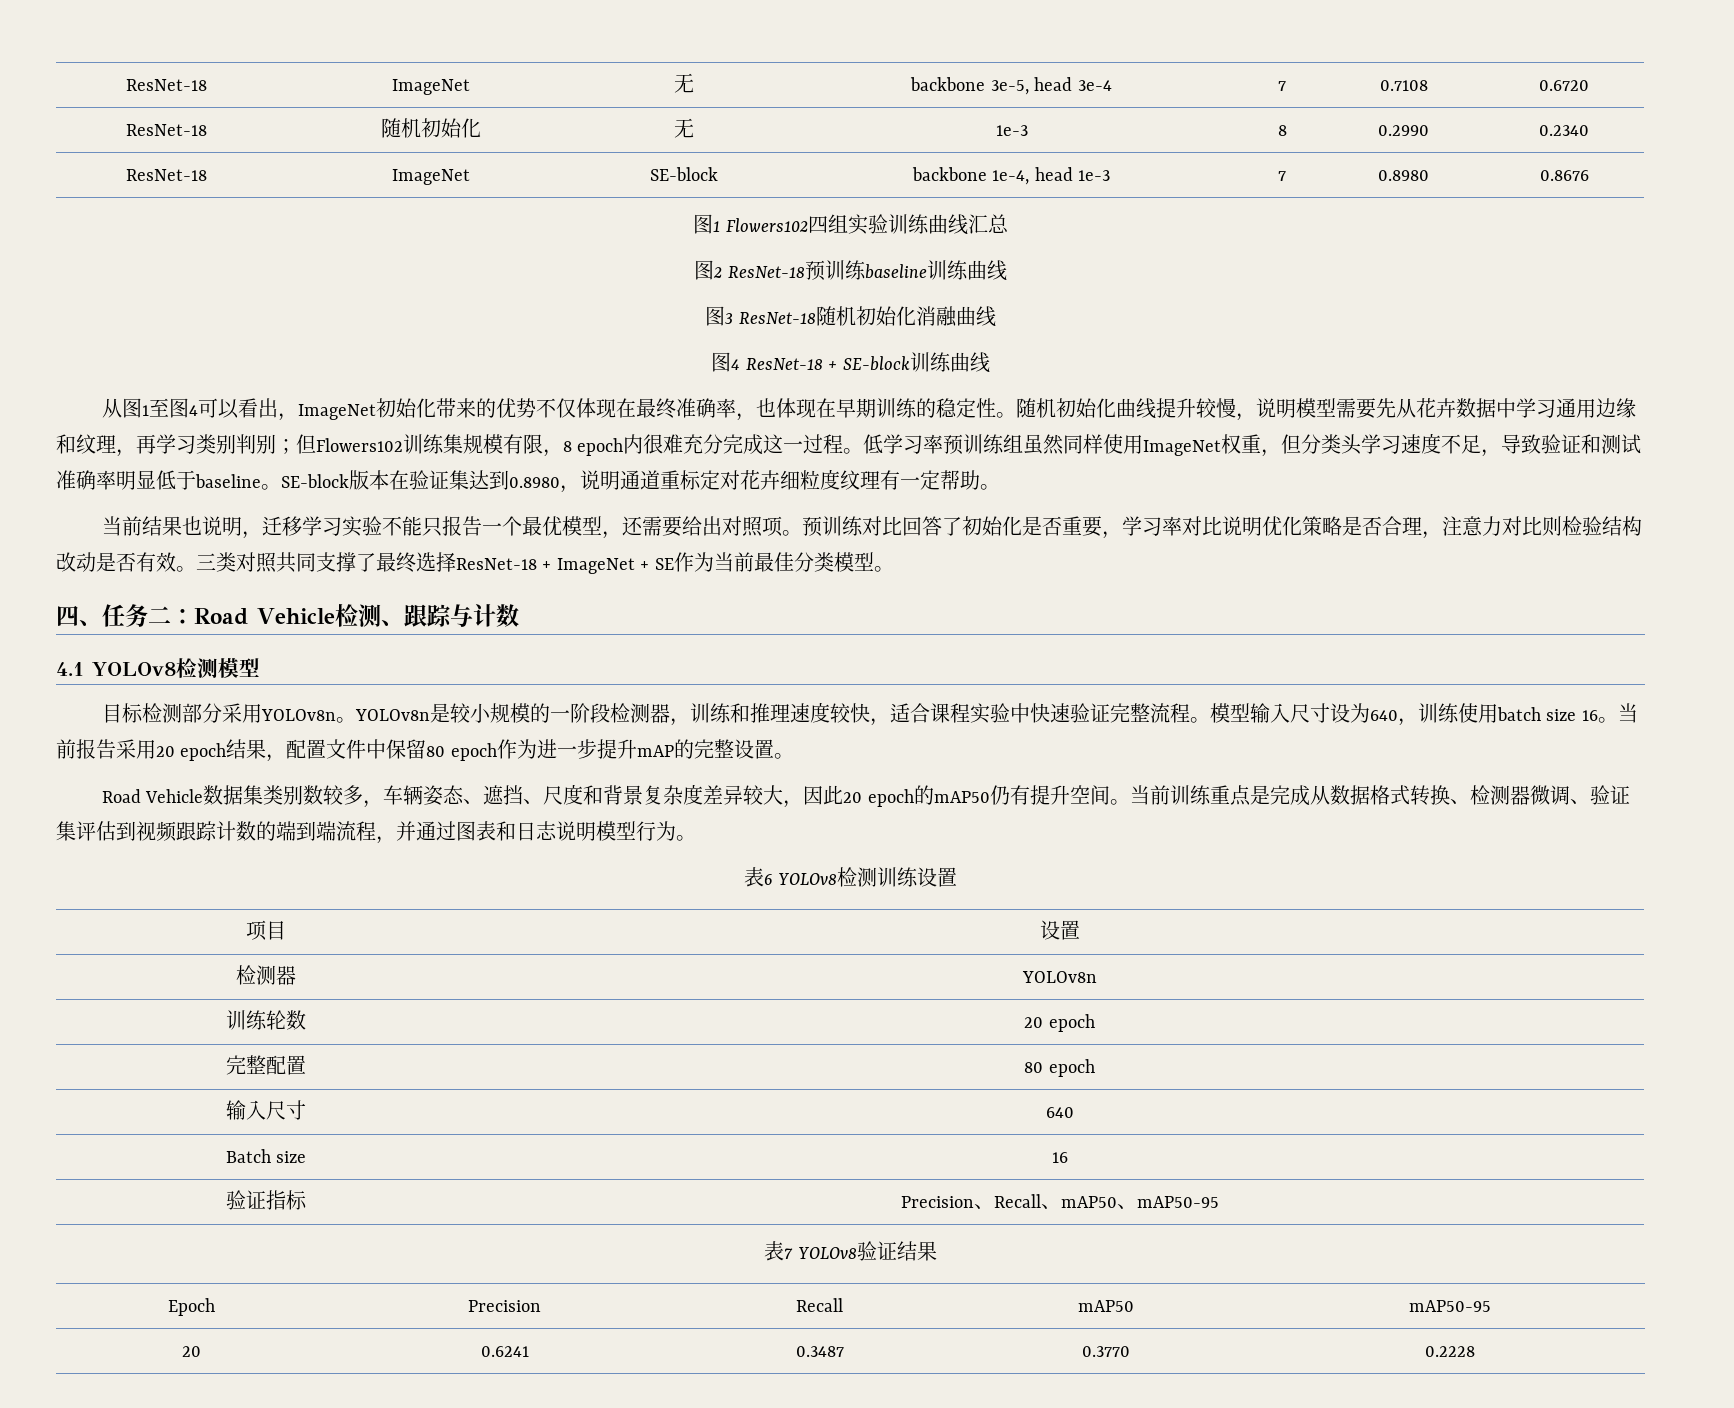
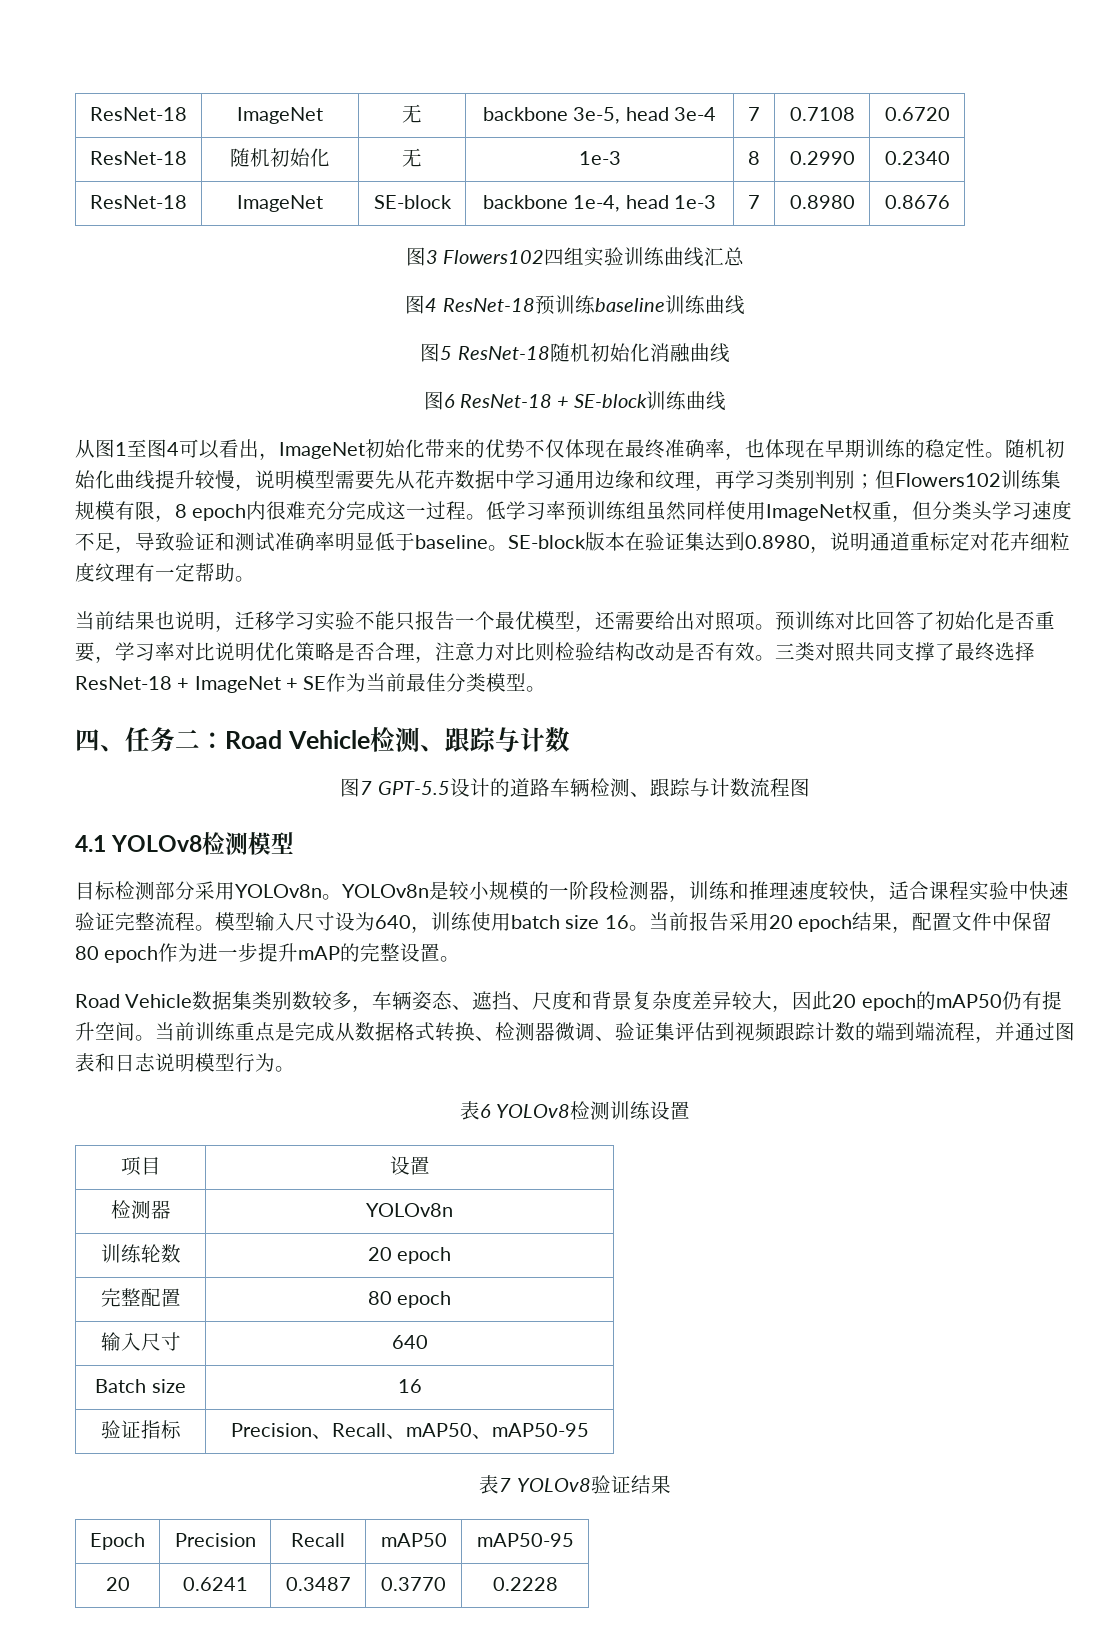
- 图1 Flowers102四组实验训练曲线汇总
+ 图3 Flowers102四组实验训练曲线汇总
- 图2 ResNet-18预训练baseline训练曲线
+ 图4 ResNet-18预训练baseline训练曲线
- 图3 ResNet-18随机初始化消融曲线
+ 图5 ResNet-18随机初始化消融曲线
- 图4 ResNet-18 + SE-block训练曲线
+ 图6 ResNet-18 + SE-block训练曲线
+ 图7 GPT-5.5设计的道路车辆检测、跟踪与计数流程图

